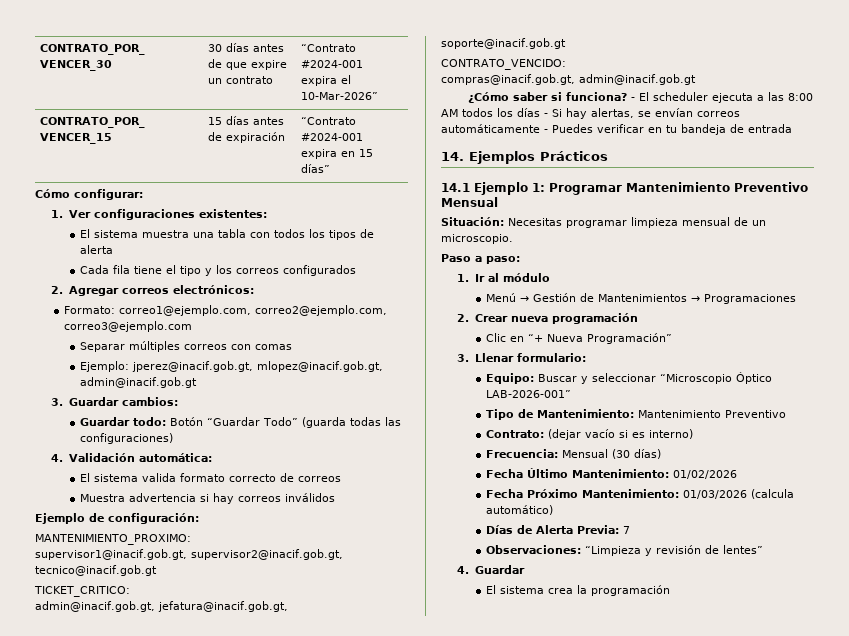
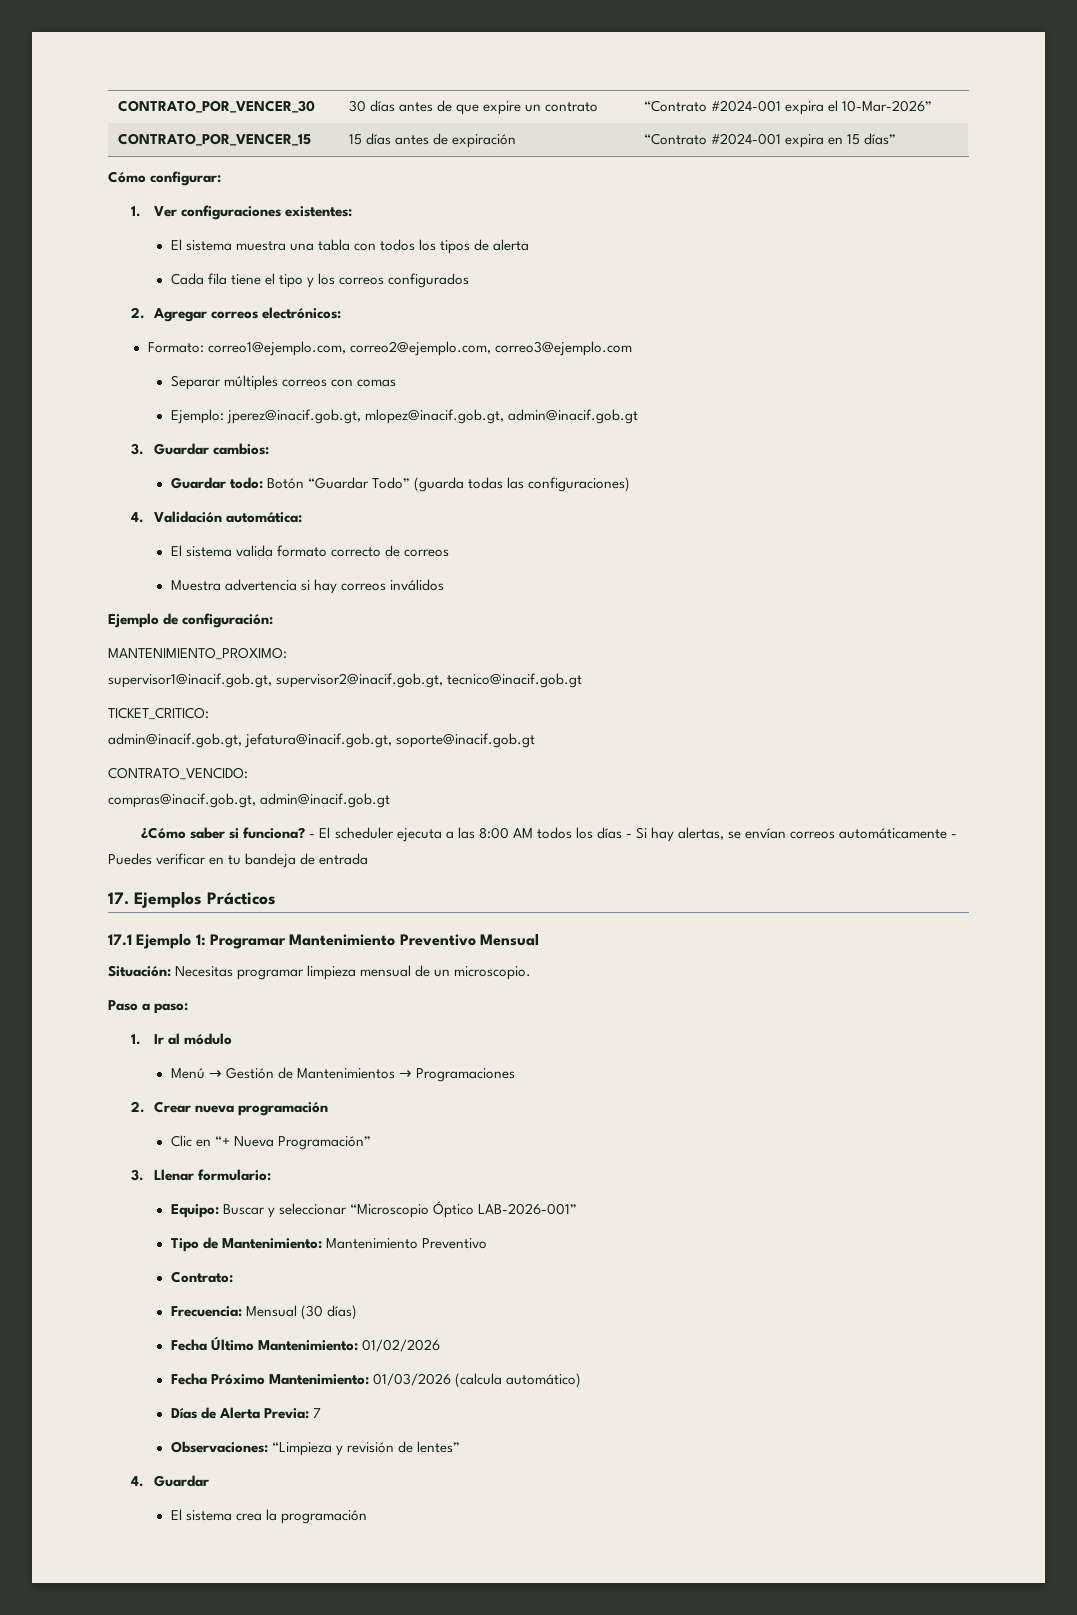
- 14. Ejemplos Prácticos
+ 17. Ejemplos Prácticos
- 14.1 Ejemplo 1: Programar Mantenimiento Preventivo Mensual
+ 17.1 Ejemplo 1: Programar Mantenimiento Preventivo Mensual
- Contrato: (dejar vacío si es interno)
+ Contrato:

